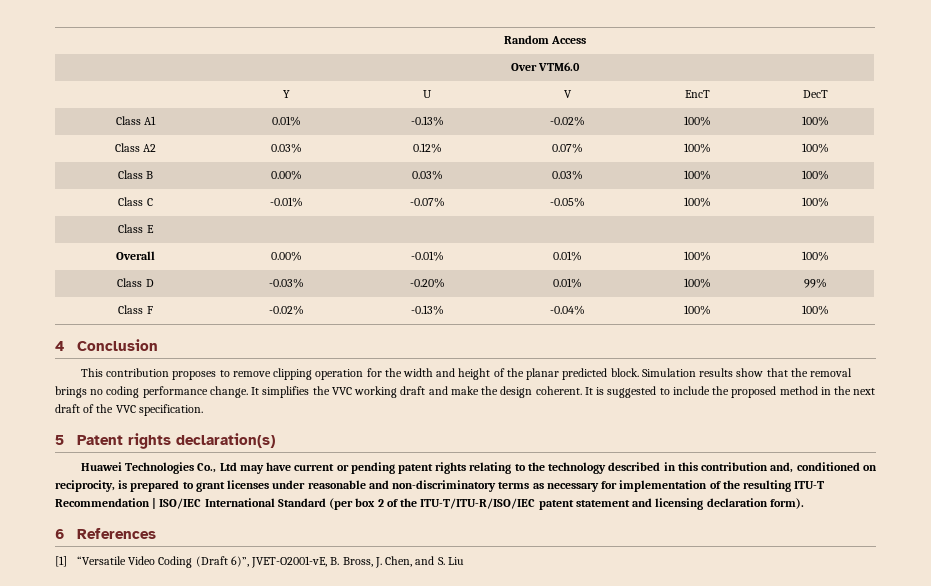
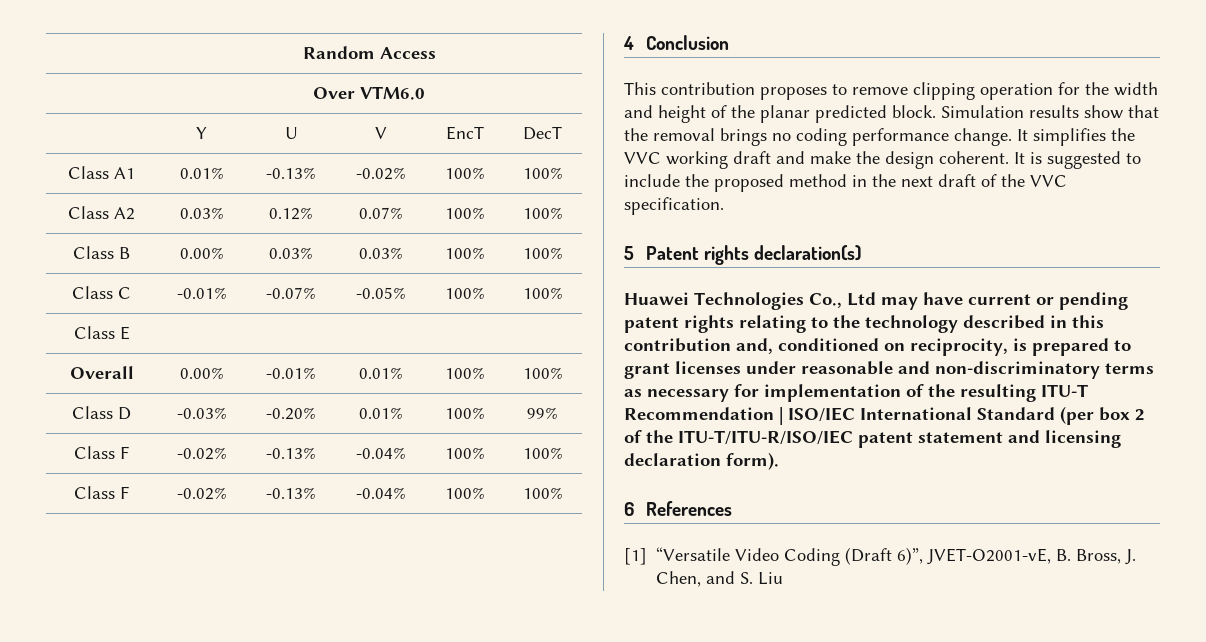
  Class D | -0.03% | -0.20% | 0.01% | 100% | 99%
+ Class F | -0.02% | -0.13% | -0.04% | 100% | 100%

